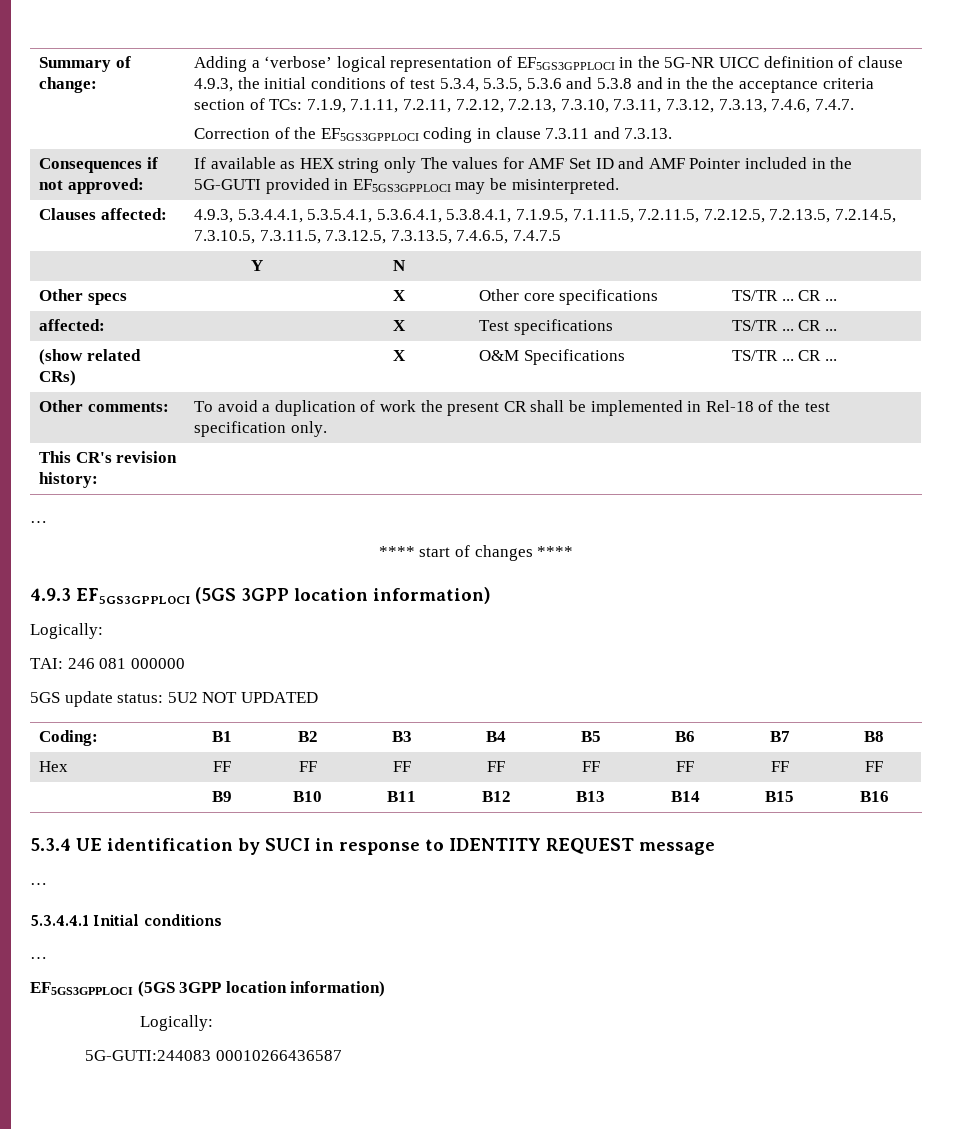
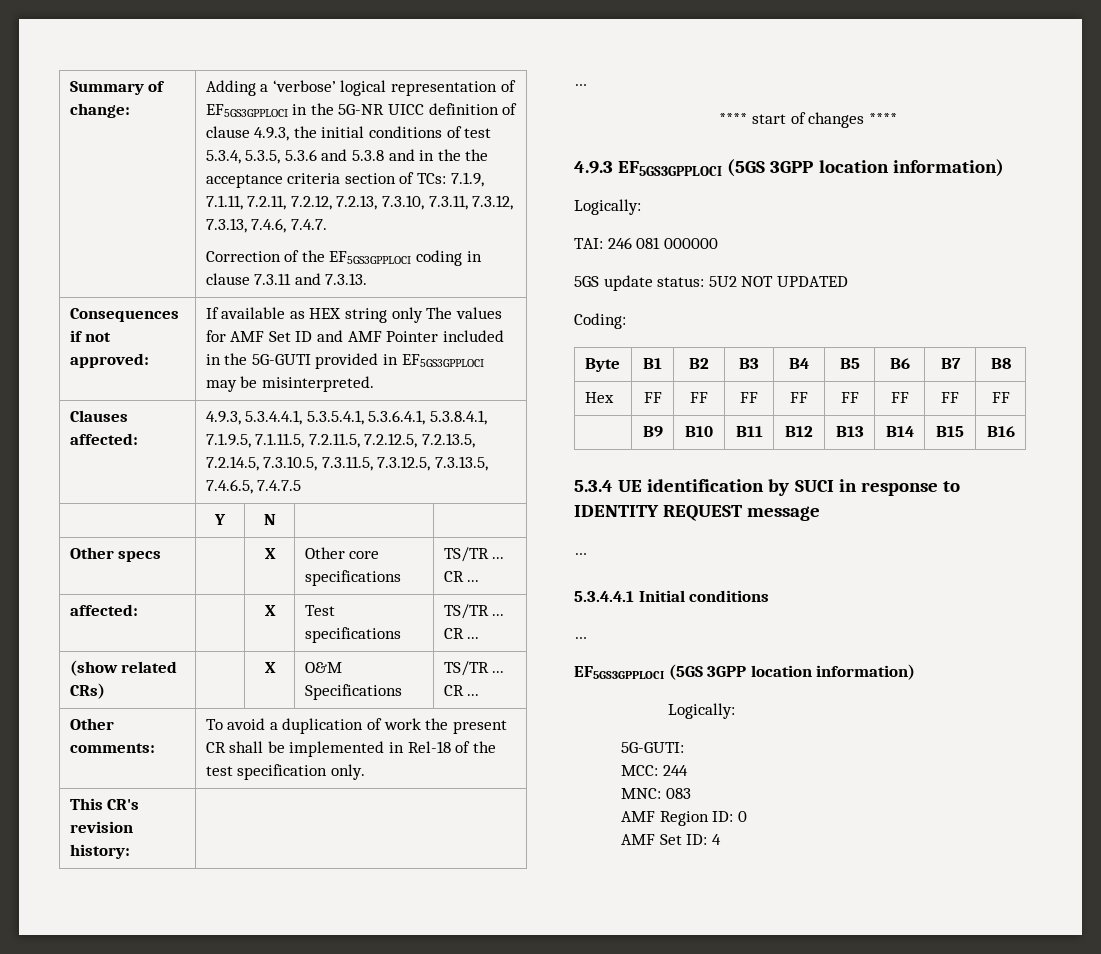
- Coding: | B1 | B2 | B3 | B4 | B5 | B6 | B7 | B8
+ Coding:
+ Byte | B1 | B2 | B3 | B4 | B5 | B6 | B7 | B8
- 5G-GUTI:244083 00010266436587
+ 5G-GUTI:
+ MCC: 244
+ MNC: 083
+ AMF Region ID: 0
+ AMF Set ID: 4

